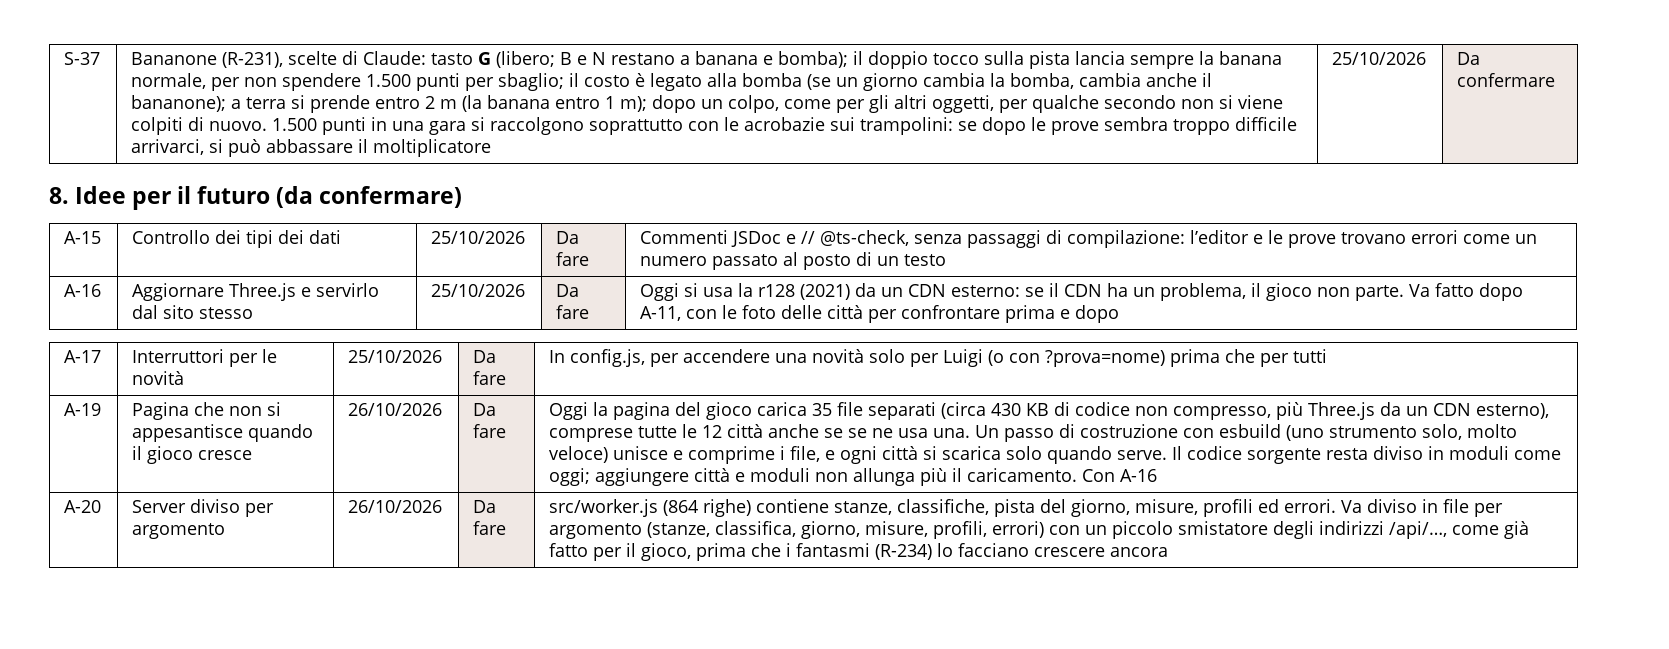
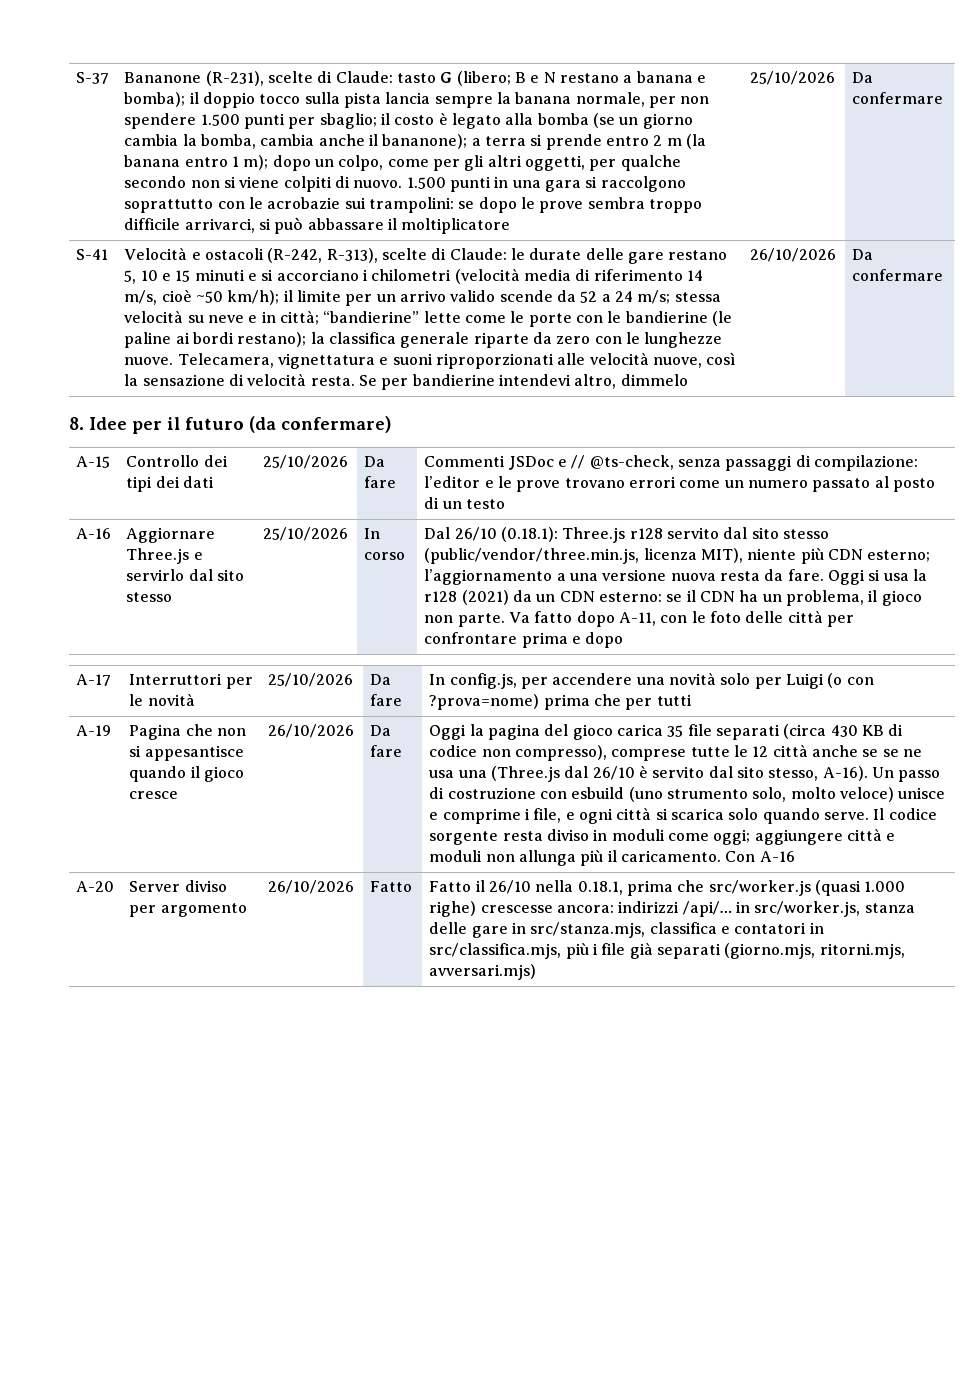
+ S-41 | Velocità e ostacoli (R-242, R-313), scelte di Claude: le durate delle gare restano 5, 10 e 15 minuti e si accorciano i chilometri (velocità media di riferimento 14 m/s, cioè ~50 km/h); il limite per un arrivo valido scende da 52 a 24 m/s; stessa velocità su neve e in città; “bandierine” lette come le porte con le bandierine (le paline ai bordi restano); la classifica generale riparte da zero con le lunghezze nuove. Telecamera, vignettatura e suoni riproporzionati alle velocità nuove, così la sensazione di velocità resta. Se per bandierine intendevi altro, dimmelo | 26/10/2026 | Da confermare
- Da fare | Oggi si usa la r128 (2021) da un CDN esterno: se il CDN ha un problema, il gioco non parte.
+ In corso | Dal 26/10 (0.18.1): Three.js r128 servito dal sito stesso (public/vendor/three.min.js, licenza MIT), niente più CDN esterno; l’aggiornamento a una versione nuova resta da fare. Oggi si usa la r128 (2021) da un CDN esterno: se il CDN ha un problema, il gioco non parte.
- Oggi la pagina del gioco carica 35 file separati (circa 430 KB di codice non compresso, più Three.js da un CDN esterno), comprese tutte le 12 città anche se se ne usa una.
+ Oggi la pagina del gioco carica 35 file separati (circa 430 KB di codice non compresso), comprese tutte le 12 città anche se se ne usa una (Three.js dal 26/10 è servito dal sito stesso, A-16).
- Da fare | src/worker.js (864 righe) contiene stanze, classifiche, pista del giorno, misure, profili ed errori. Va diviso in file per argomento (stanze, classifica, giorno, misure, profili, errori) con un piccolo smistatore degli indirizzi /api/…, come già fatto per il gioco, prima che i fantasmi (R-234) lo facciano crescere ancora
+ Fatto | Fatto il 26/10 nella 0.18.1, prima che src/worker.js (quasi 1.000 righe) crescesse ancora: indirizzi /api/… in src/worker.js, stanza delle gare in src/stanza.mjs, classifica e contatori in src/classifica.mjs, più i file già separati (giorno.mjs, ritorni.mjs, avversari.mjs)

